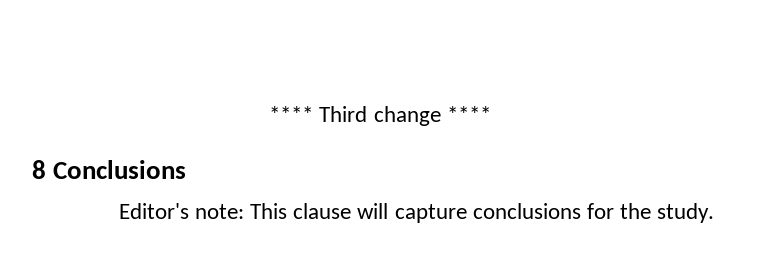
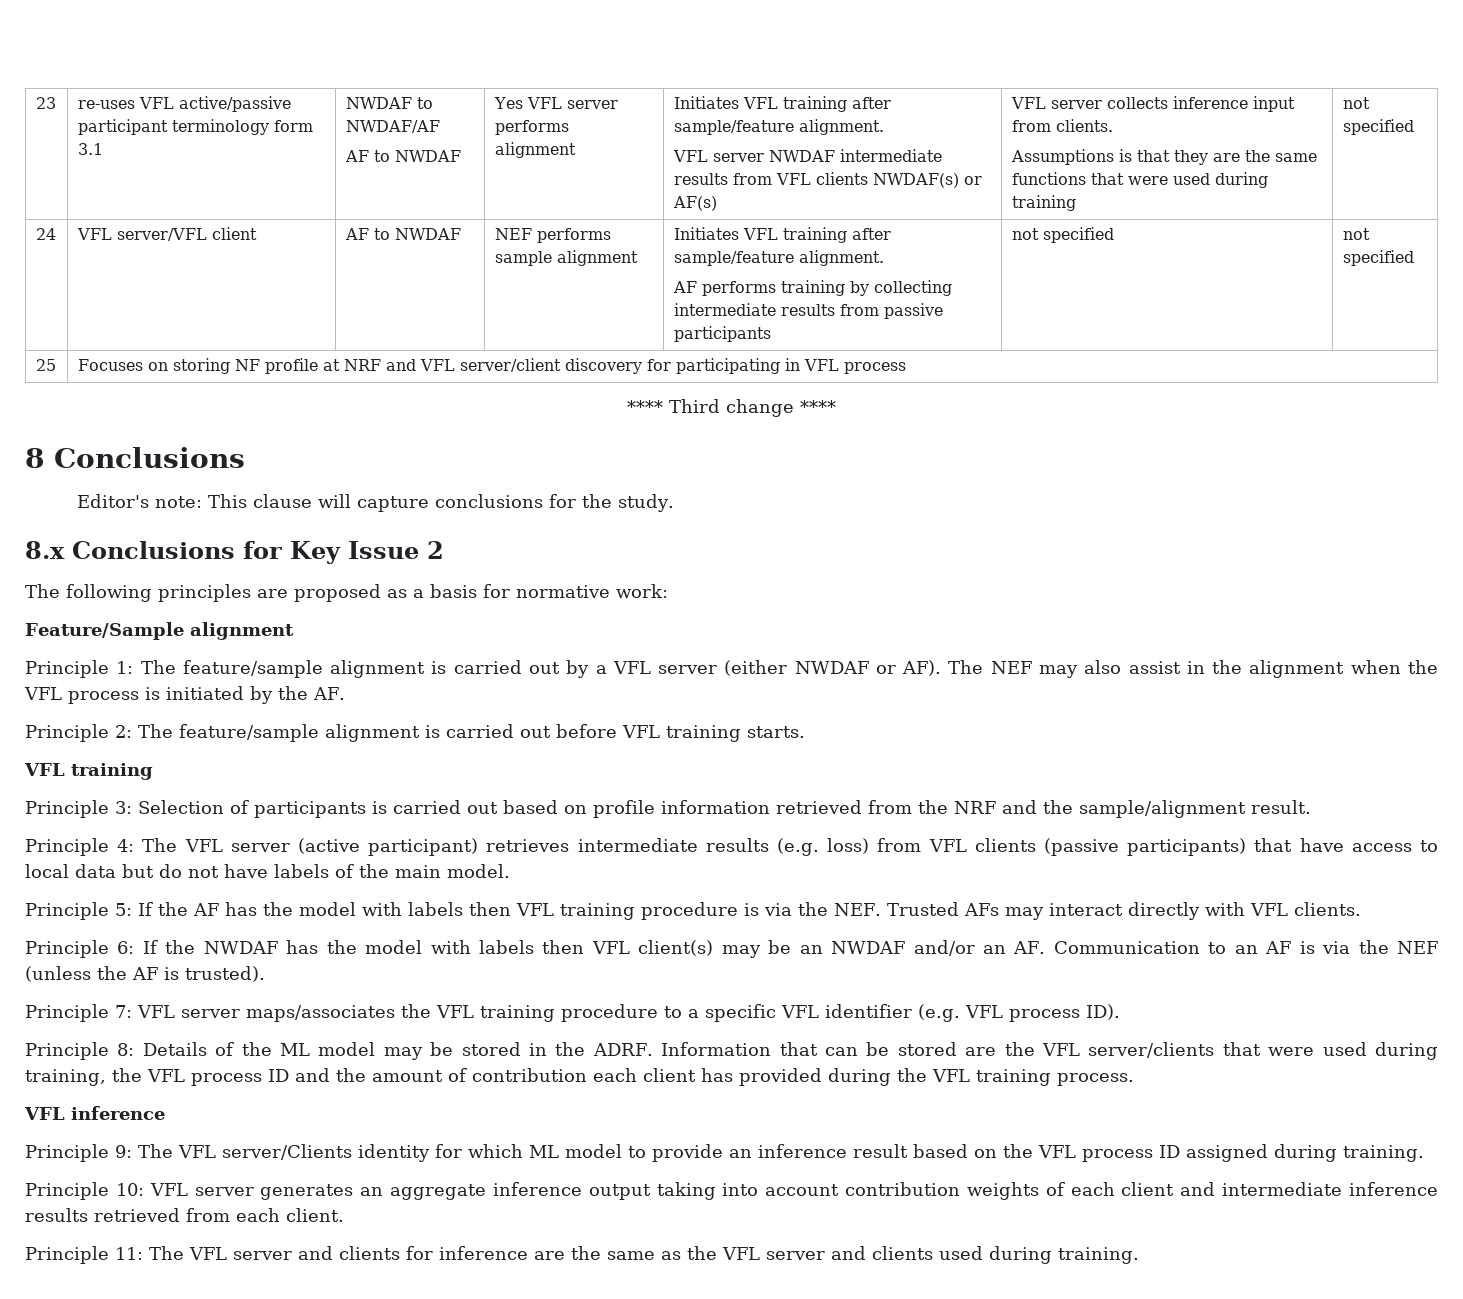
+ 23 | re-uses VFL active/passive participant terminology form 3.1 | NWDAF to NWDAF/AF
+ AF to NWDAF | Yes VFL server performs alignment | Initiates VFL training after sample/feature alignment.
+ VFL server NWDAF intermediate results from VFL clients NWDAF(s) or AF(s) | VFL server collects inference input from clients.
+ Assumptions is that they are the same functions that were used during training | not specified
+ 24 | VFL server/VFL client | AF to NWDAF | NEF performs sample alignment | Initiates VFL training after sample/feature alignment.
+ AF performs training by collecting intermediate results from passive participants | not specified | not specified
+ 25 | Focuses on storing NF profile at NRF and VFL server/client discovery for participating in VFL process
+ 8.x Conclusions for Key Issue 2
+ The following principles are proposed as a basis for normative work:
+ Feature/Sample alignment
+ Principle 1: The feature/sample alignment is carried out by a VFL server (either NWDAF or AF). The NEF may also assist in the alignment when the VFL process is initiated by the AF.
+ Principle 2: The feature/sample alignment is carried out before VFL training starts.
+ VFL training
+ Principle 3: Selection of participants is carried out based on profile information retrieved from the NRF and the sample/alignment result.
+ Principle 4: The VFL server (active participant) retrieves intermediate results (e.g. loss) from VFL clients (passive participants) that have access to local data but do not have labels of the main model.
+ Principle 5: If the AF has the model with labels then VFL training procedure is via the NEF. Trusted AFs may interact directly with VFL clients.
+ Principle 6: If the NWDAF has the model with labels then VFL client(s) may be an NWDAF and/or an AF. Communication to an AF is via the NEF (unless the AF is trusted).
+ Principle 7: VFL server maps/associates the VFL training procedure to a specific VFL identifier (e.g. VFL process ID).
+ Principle 8: Details of the ML model may be stored in the ADRF. Information that can be stored are the VFL server/clients that were used during training, the VFL process ID and the amount of contribution each client has provided during the VFL training process.
+ VFL inference
+ Principle 9: The VFL server/Clients identity for which ML model to provide an inference result based on the VFL process ID assigned during training.
+ Principle 10: VFL server generates an aggregate inference output taking into account contribution weights of each client and intermediate inference results retrieved from each client.
+ Principle 11: The VFL server and clients for inference are the same as the VFL server and clients used during training.

